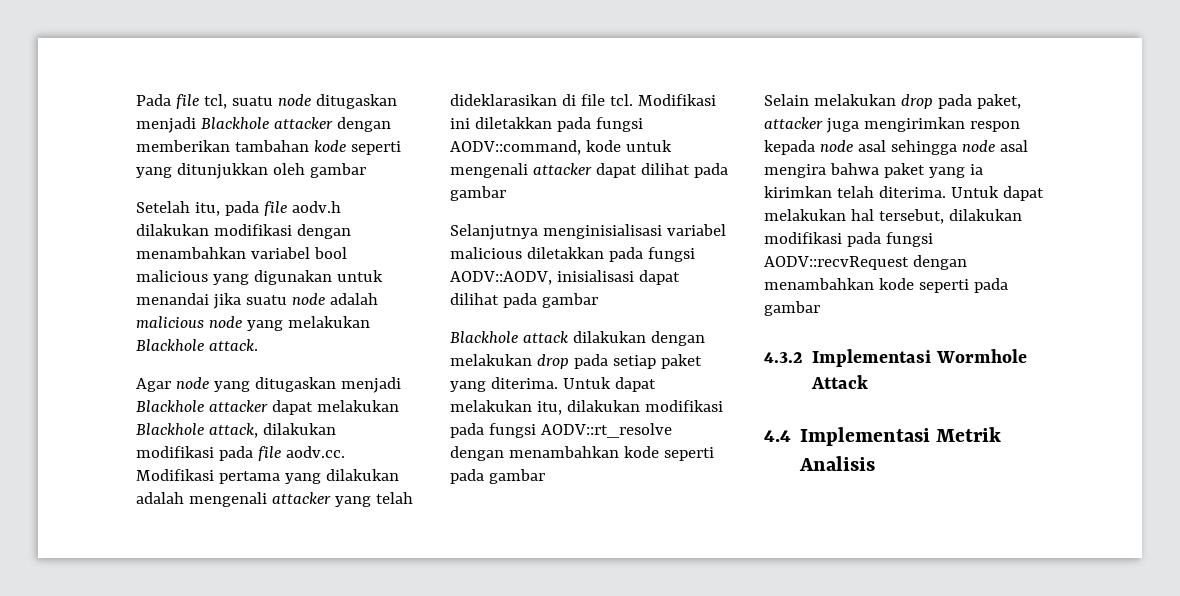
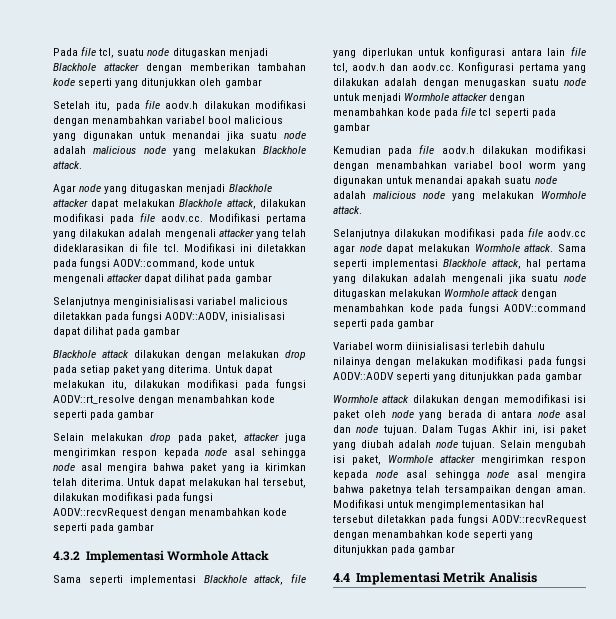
+ Sama seperti implementasi Blackhole attack, file yang diperlukan untuk konfigurasi antara lain file tcl, aodv.h dan aodv.cc. Konfigurasi pertama yang dilakukan adalah dengan menugaskan suatu node untuk menjadi Wormhole attacker dengan menambahkan kode pada file tcl seperti pada gambar
+ Kemudian pada file aodv.h dilakukan modifikasi dengan menambahkan variabel bool worm yang digunakan untuk menandai apakah suatu node adalah malicious node yang melakukan Wormhole attack.
+ Selanjutnya dilakukan modifikasi pada file aodv.cc agar node dapat melakukan Wormhole attack. Sama seperti implementasi Blackhole attack, hal pertama yang dilakukan adalah mengenali jika suatu node ditugaskan melakukan Wormhole attack dengan menambahkan kode pada fungsi AODV::command seperti pada gambar
+ Variabel worm diinisialisasi terlebih dahulu nilainya dengan melakukan modifikasi pada fungsi AODV::AODV seperti yang ditunjukkan pada gambar
+ Wormhole attack dilakukan dengan memodifikasi isi paket oleh node yang berada di antara node asal dan node tujuan. Dalam Tugas Akhir ini, isi paket yang diubah adalah node tujuan. Selain mengubah isi paket, Wormhole attacker mengirimkan respon kepada node asal sehingga node asal mengira bahwa paketnya telah tersampaikan dengan aman. Modifikasi untuk mengimplementasikan hal tersebut diletakkan pada fungsi AODV::recvRequest dengan menambahkan kode seperti yang ditunjukkan pada gambar

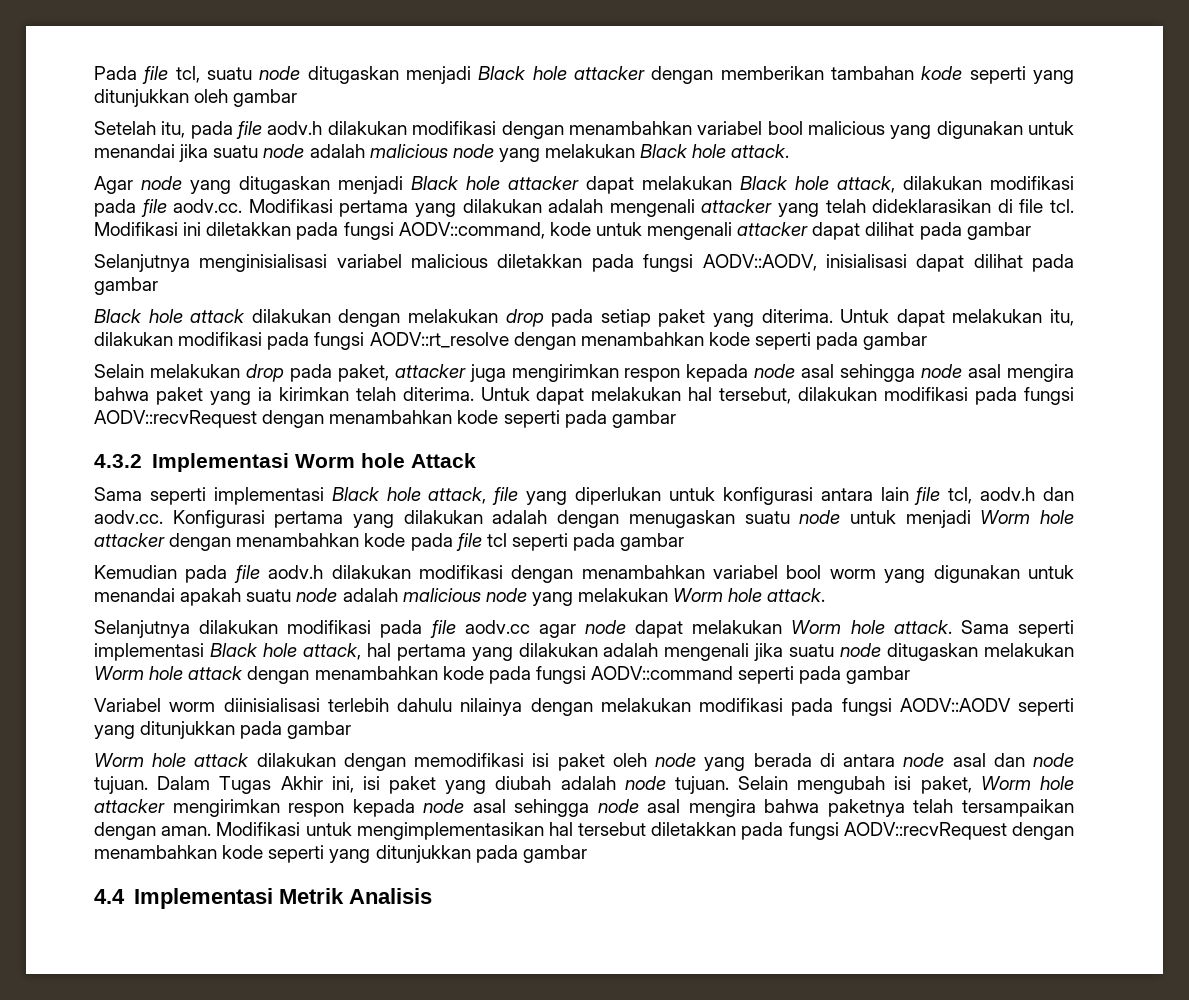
- Pada file tcl, suatu node ditugaskan menjadi Blackhole attacker dengan memberikan tambahan kode seperti yang ditunjukkan oleh gambar
+ Pada file tcl, suatu node ditugaskan menjadi Black hole attacker dengan memberikan tambahan kode seperti yang ditunjukkan oleh gambar
- Setelah itu, pada file aodv.h dilakukan modifikasi dengan menambahkan variabel bool malicious yang digunakan untuk menandai jika suatu node adalah malicious node yang melakukan Blackhole attack.
+ Setelah itu, pada file aodv.h dilakukan modifikasi dengan menambahkan variabel bool malicious yang digunakan untuk menandai jika suatu node adalah malicious node yang melakukan Black hole attack.
- Agar node yang ditugaskan menjadi Blackhole attacker dapat melakukan Blackhole attack, dilakukan modifikasi pada file aodv.cc. Modifikasi pertama yang dilakukan adalah mengenali attacker yang telah dideklarasikan di file tcl.
+ Agar node yang ditugaskan menjadi Black hole attacker dapat melakukan Black hole attack, dilakukan modifikasi pada file aodv.cc. Modifikasi pertama yang dilakukan adalah mengenali attacker yang telah dideklarasikan di file tcl.
- Blackhole attack dilakukan dengan melakukan drop pada setiap paket yang diterima.
+ Black hole attack dilakukan dengan melakukan drop pada setiap paket yang diterima.
- 4.3.2 Implementasi Wormhole Attack
+ 4.3.2 Implementasi Worm hole Attack
- Sama seperti implementasi Blackhole attack, file yang diperlukan untuk konfigurasi antara lain file tcl, aodv.h dan aodv.cc. Konfigurasi pertama yang dilakukan adalah dengan menugaskan suatu node untuk menjadi Wormhole attacker dengan menambahkan kode pada file tcl seperti pada gambar
+ Sama seperti implementasi Black hole attack, file yang diperlukan untuk konfigurasi antara lain file tcl, aodv.h dan aodv.cc. Konfigurasi pertama yang dilakukan adalah dengan menugaskan suatu node untuk menjadi Worm hole attacker dengan menambahkan kode pada file tcl seperti pada gambar
- Kemudian pada file aodv.h dilakukan modifikasi dengan menambahkan variabel bool worm yang digunakan untuk menandai apakah suatu node adalah malicious node yang melakukan Wormhole attack.
+ Kemudian pada file aodv.h dilakukan modifikasi dengan menambahkan variabel bool worm yang digunakan untuk menandai apakah suatu node adalah malicious node yang melakukan Worm hole attack.
- Selanjutnya dilakukan modifikasi pada file aodv.cc agar node dapat melakukan Wormhole attack.
+ Selanjutnya dilakukan modifikasi pada file aodv.cc agar node dapat melakukan Worm hole attack.
- Sama seperti implementasi Blackhole attack, hal pertama yang dilakukan adalah mengenali jika suatu node ditugaskan melakukan Wormhole attack dengan menambahkan kode pada fungsi AODV::command seperti pada gambar
+ Sama seperti implementasi Black hole attack, hal pertama yang dilakukan adalah mengenali jika suatu node ditugaskan melakukan Worm hole attack dengan menambahkan kode pada fungsi AODV::command seperti pada gambar
- Wormhole attack dilakukan dengan memodifikasi isi paket oleh node yang berada di antara node asal dan node tujuan.
+ Worm hole attack dilakukan dengan memodifikasi isi paket oleh node yang berada di antara node asal dan node tujuan.
- Selain mengubah isi paket, Wormhole attacker mengirimkan respon kepada node asal sehingga node asal mengira bahwa paketnya telah tersampaikan dengan aman.
+ Selain mengubah isi paket, Worm hole attacker mengirimkan respon kepada node asal sehingga node asal mengira bahwa paketnya telah tersampaikan dengan aman.

